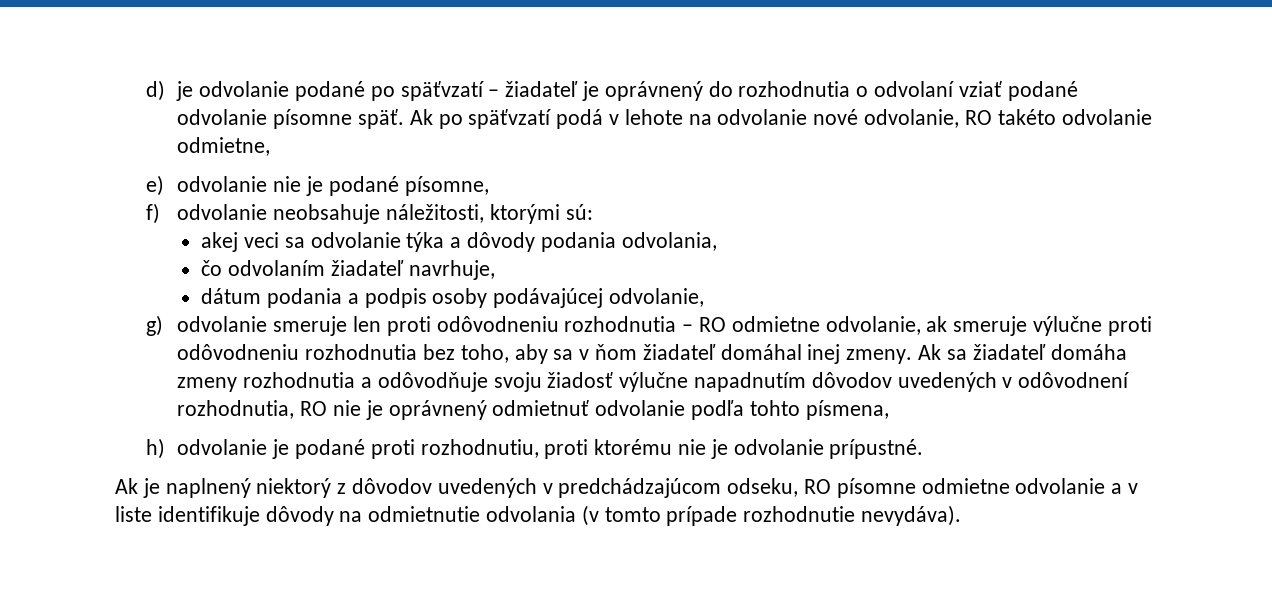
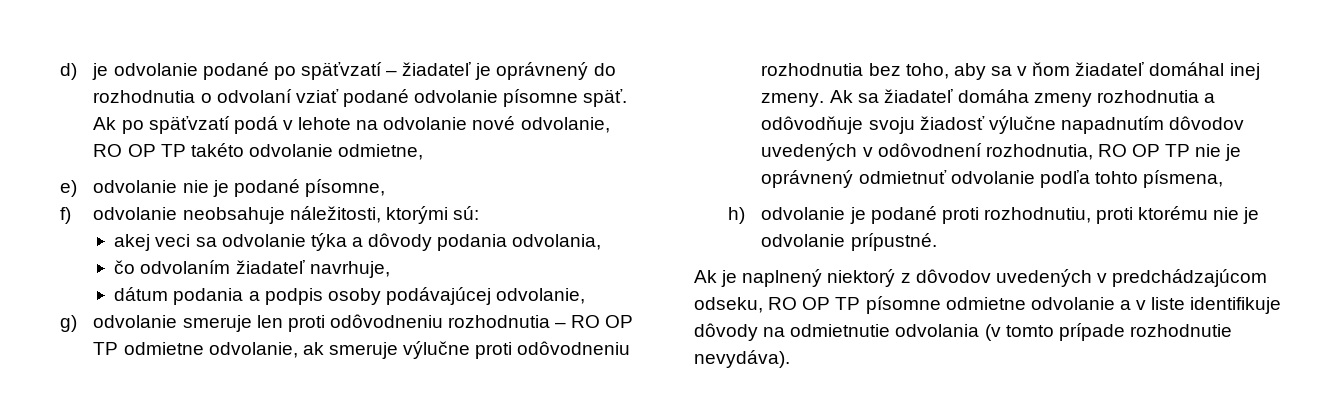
- Ak po späťvzatí podá v lehote na odvolanie nové odvolanie, RO takéto odvolanie odmietne,
+ Ak po späťvzatí podá v lehote na odvolanie nové odvolanie, RO OP TP takéto odvolanie odmietne,
- g) odvolanie smeruje len proti odôvodneniu rozhodnutia – RO odmietne odvolanie, ak smeruje výlučne proti odôvodneniu rozhodnutia bez toho, aby sa v ňom žiadateľ domáhal inej zmeny.
+ g) odvolanie smeruje len proti odôvodneniu rozhodnutia – RO OP TP odmietne odvolanie, ak smeruje výlučne proti odôvodneniu rozhodnutia bez toho, aby sa v ňom žiadateľ domáhal inej zmeny.
- Ak sa žiadateľ domáha zmeny rozhodnutia a odôvodňuje svoju žiadosť výlučne napadnutím dôvodov uvedených v odôvodnení rozhodnutia, RO nie je oprávnený odmietnuť odvolanie podľa tohto písmena,
+ Ak sa žiadateľ domáha zmeny rozhodnutia a odôvodňuje svoju žiadosť výlučne napadnutím dôvodov uvedených v odôvodnení rozhodnutia, RO OP TP nie je oprávnený odmietnuť odvolanie podľa tohto písmena,
- Ak je naplnený niektorý z dôvodov uvedených v predchádzajúcom odseku, RO písomne odmietne odvolanie a v liste identifikuje dôvody na odmietnutie odvolania (v tomto prípade rozhodnutie nevydáva).
+ Ak je naplnený niektorý z dôvodov uvedených v predchádzajúcom odseku, RO OP TP písomne odmietne odvolanie a v liste identifikuje dôvody na odmietnutie odvolania (v tomto prípade rozhodnutie nevydáva).

